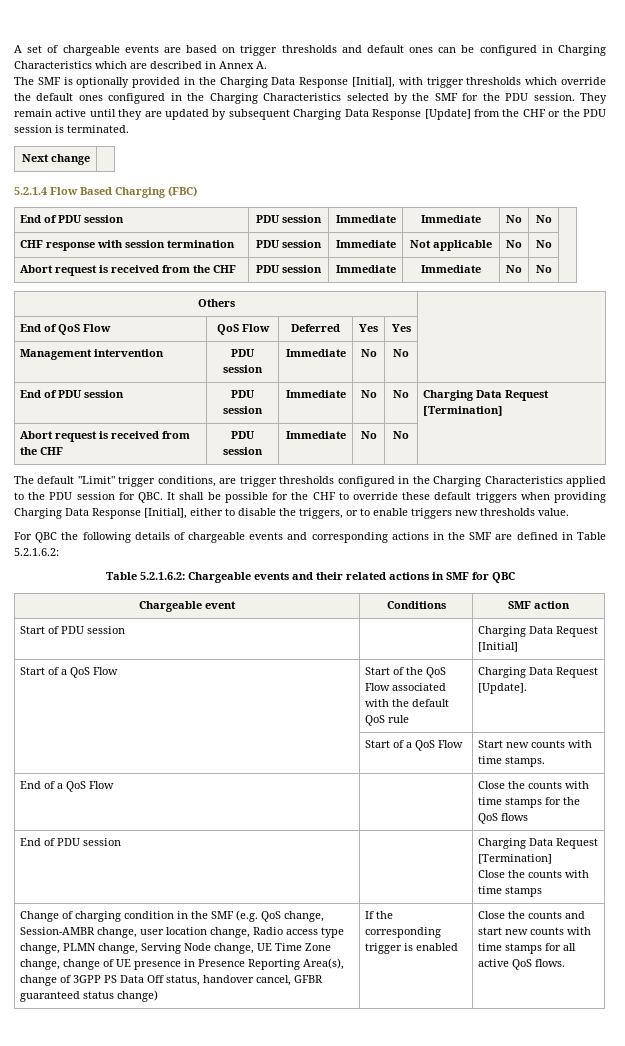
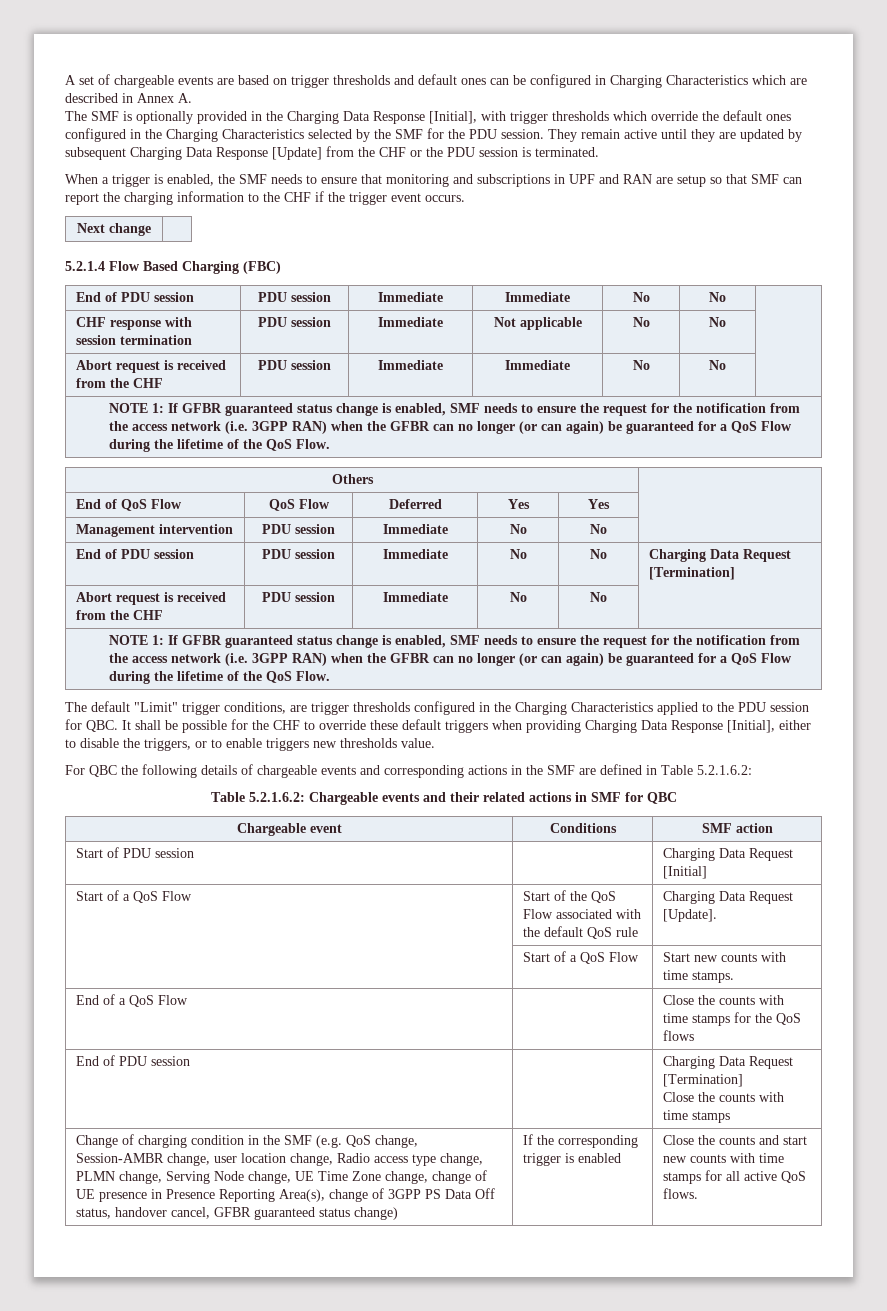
+ When a trigger is enabled, the SMF needs to ensure that monitoring and subscriptions in UPF and RAN are setup so that SMF can report the charging information to the CHF if the trigger event occurs.
  Abort request is received from the CHF | PDU session | Immediate | Immediate | No | No |
+ NOTE 1: If GFBR guaranteed status change is enabled, SMF needs to ensure the request for the notification from the access network (i.e. 3GPP RAN) when the GFBR can no longer (or can again) be guaranteed for a QoS Flow during the lifetime of the QoS Flow.
  Abort request is received from the CHF | PDU session | Immediate | No | No |
+ NOTE 1: If GFBR guaranteed status change is enabled, SMF needs to ensure the request for the notification from the access network (i.e. 3GPP RAN) when the GFBR can no longer (or can again) be guaranteed for a QoS Flow during the lifetime of the QoS Flow.

